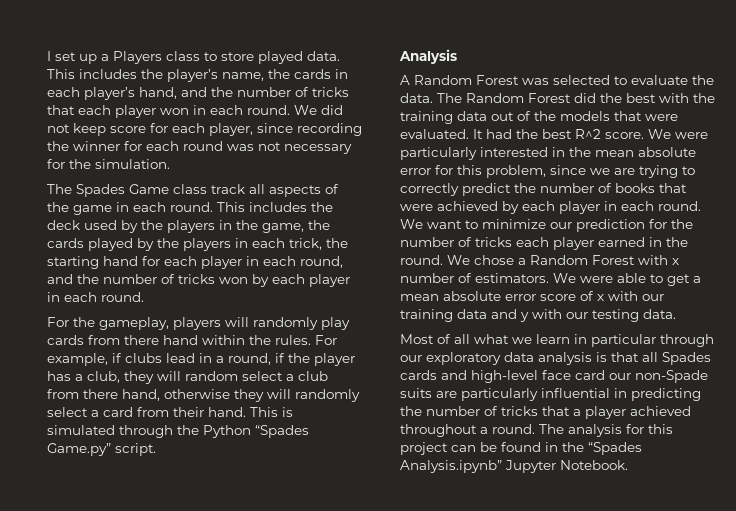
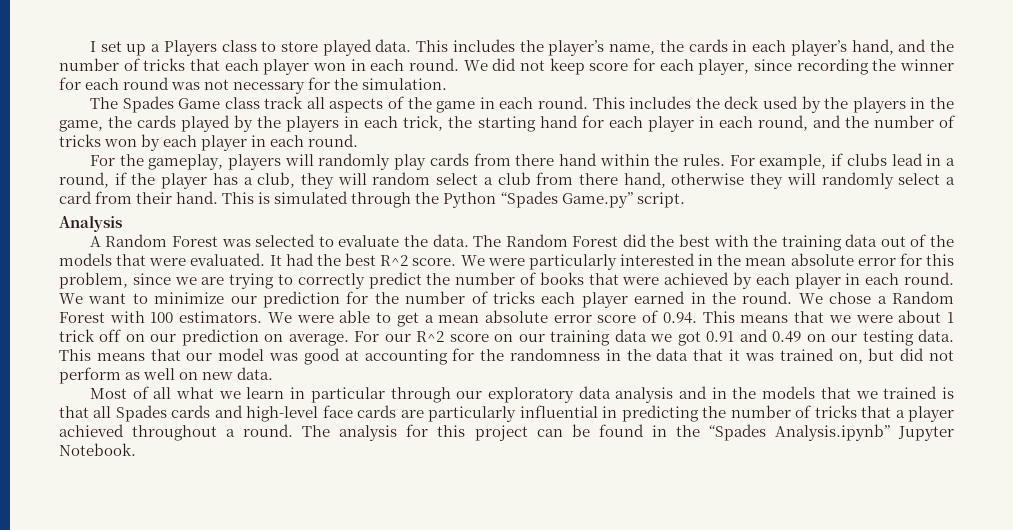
- We chose a Random Forest with x number of estimators.
+ We chose a Random Forest with 100 estimators.
- We were able to get a mean absolute error score of x with our training data and y with our testing data.
+ We were able to get a mean absolute error score of 0.94. This means that we were about 1 trick off on our prediction on average. For our R^2 score on our training data we got 0.91 and 0.49 on our testing data. This means that our model was good at accounting for the randomness in the data that it was trained on, but did not perform as well on new data.
- Most of all what we learn in particular through our exploratory data analysis is that all Spades cards and high-level face card our non-Spade suits are particularly influential in predicting the number of tricks that a player achieved throughout a round.
+ Most of all what we learn in particular through our exploratory data analysis and in the models that we trained is that all Spades cards and high-level face cards are particularly influential in predicting the number of tricks that a player achieved throughout a round.

